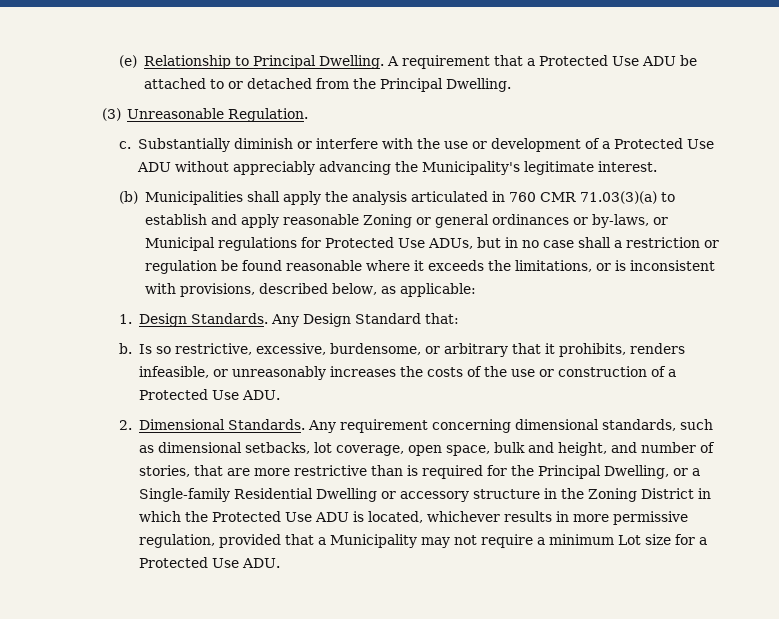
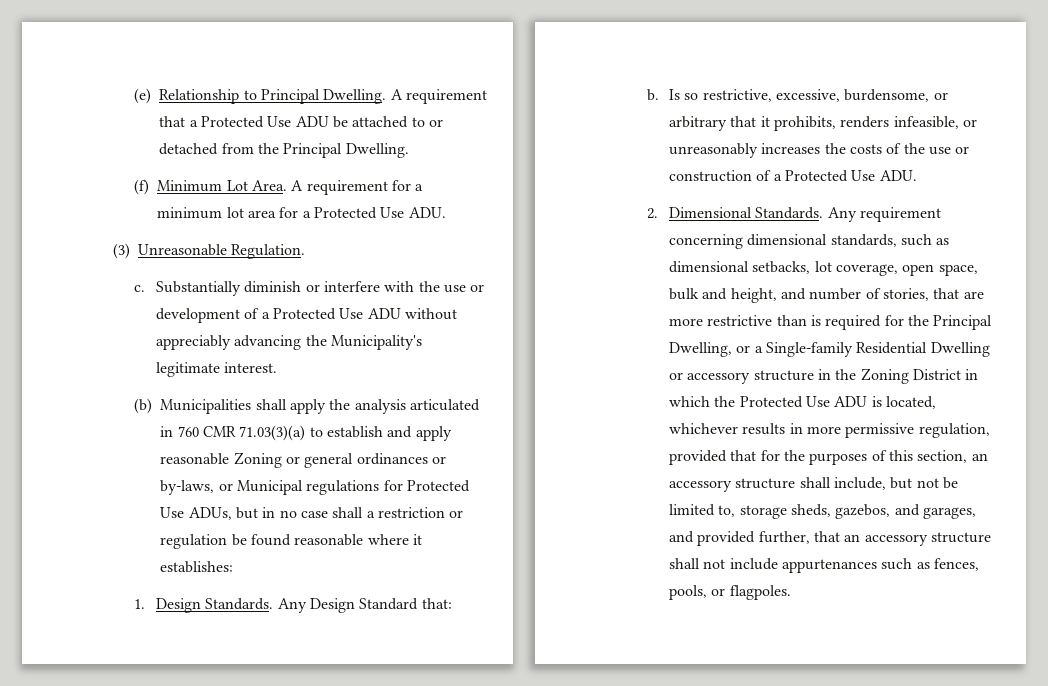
+ (f) Minimum Lot Area. A requirement for a minimum lot area for a Protected Use ADU.
- (b) Municipalities shall apply the analysis articulated in 760 CMR 71.03(3)(a) to establish and apply reasonable Zoning or general ordinances or by-laws, or Municipal regulations for Protected Use ADUs, but in no case shall a restriction or regulation be found reasonable where it exceeds the limitations, or is inconsistent with provisions, described below, as applicable:
+ (b) Municipalities shall apply the analysis articulated in 760 CMR 71.03(3)(a) to establish and apply reasonable Zoning or general ordinances or by-laws, or Municipal regulations for Protected Use ADUs, but in no case shall a restriction or regulation be found reasonable where it establishes:
- Any requirement concerning dimensional standards, such as dimensional setbacks, lot coverage, open space, bulk and height, and number of stories, that are more restrictive than is required for the Principal Dwelling, or a Single-family Residential Dwelling or accessory structure in the Zoning District in which the Protected Use ADU is located, whichever results in more permissive regulation, provided that a Municipality may not require a minimum Lot size for a Protected Use ADU.
+ Any requirement concerning dimensional standards, such as dimensional setbacks, lot coverage, open space, bulk and height, and number of stories, that are more restrictive than is required for the Principal Dwelling, or a Single-family Residential Dwelling or accessory structure in the Zoning District in which the Protected Use ADU is located, whichever results in more permissive regulation, provided that for the purposes of this section, an accessory structure shall include, but not be limited to, storage sheds, gazebos, and garages, and provided further, that an accessory structure shall not include appurtenances such as fences, pools, or flagpoles.

